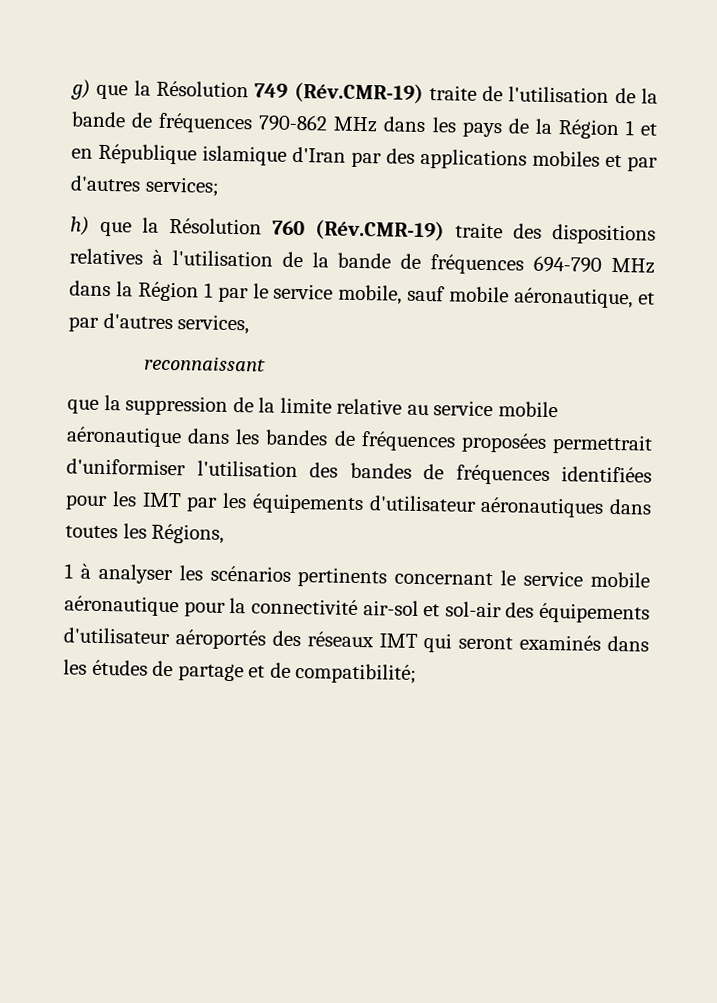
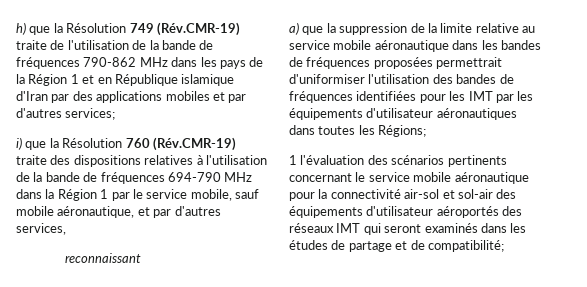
- g) que la Résolution 749 (Rév.CMR-19) traite de l'utilisation de la bande de fréquences 790-862 MHz dans les pays de la Région 1 et en République islamique d'Iran par des applications mobiles et par d'autres services;
+ h) que la Résolution 749 (Rév.CMR-19) traite de l'utilisation de la bande de fréquences 790-862 MHz dans les pays de la Région 1 et en République islamique d'Iran par des applications mobiles et par d'autres services;
- h) que la Résolution 760 (Rév.CMR-19) traite des dispositions relatives à l'utilisation de la bande de fréquences 694-790 MHz dans la Région 1 par le service mobile, sauf mobile aéronautique, et par d'autres services,
+ i) que la Résolution 760 (Rév.CMR-19) traite des dispositions relatives à l'utilisation de la bande de fréquences 694-790 MHz dans la Région 1 par le service mobile, sauf mobile aéronautique, et par d'autres services,
- que la suppression de la limite relative au service mobile aéronautique dans les bandes de fréquences proposées permettrait d'uniformiser l'utilisation des bandes de fréquences identifiées pour les IMT par les équipements d'utilisateur aéronautiques dans toutes les Régions,
- 1 à analyser les scénarios pertinents concernant le service mobile aéronautique pour la connectivité air-sol et sol-air des équipements d'utilisateur aéroportés des réseaux IMT qui seront examinés dans les études de partage et de compatibilité;
+ a) que la suppression de la limite relative au service mobile aéronautique dans les bandes de fréquences proposées permettrait d'uniformiser l'utilisation des bandes de fréquences identifiées pour les IMT par les équipements d'utilisateur aéronautiques dans toutes les Régions;
+ 1 l'évaluation des scénarios pertinents concernant le service mobile aéronautique pour la connectivité air-sol et sol-air des équipements d'utilisateur aéroportés des réseaux IMT qui seront examinés dans les études de partage et de compatibilité;

